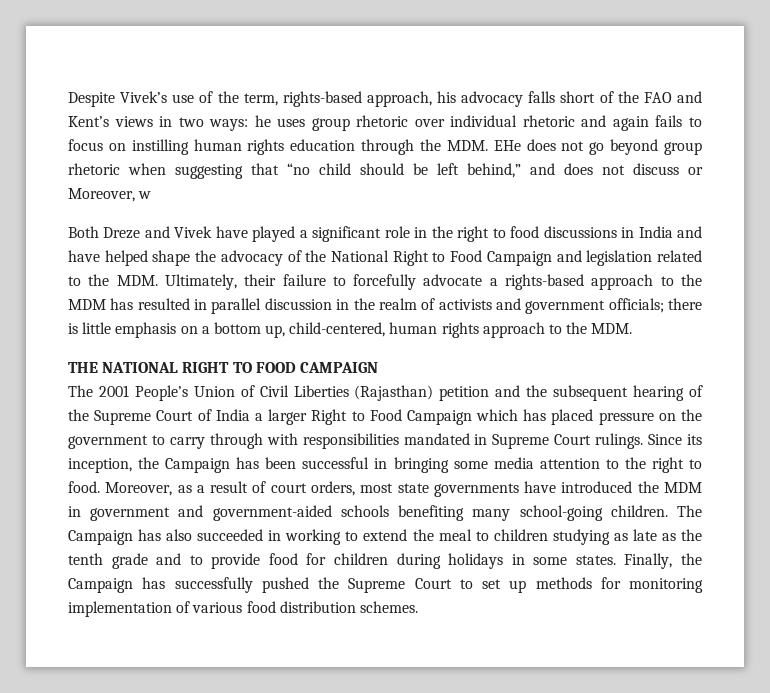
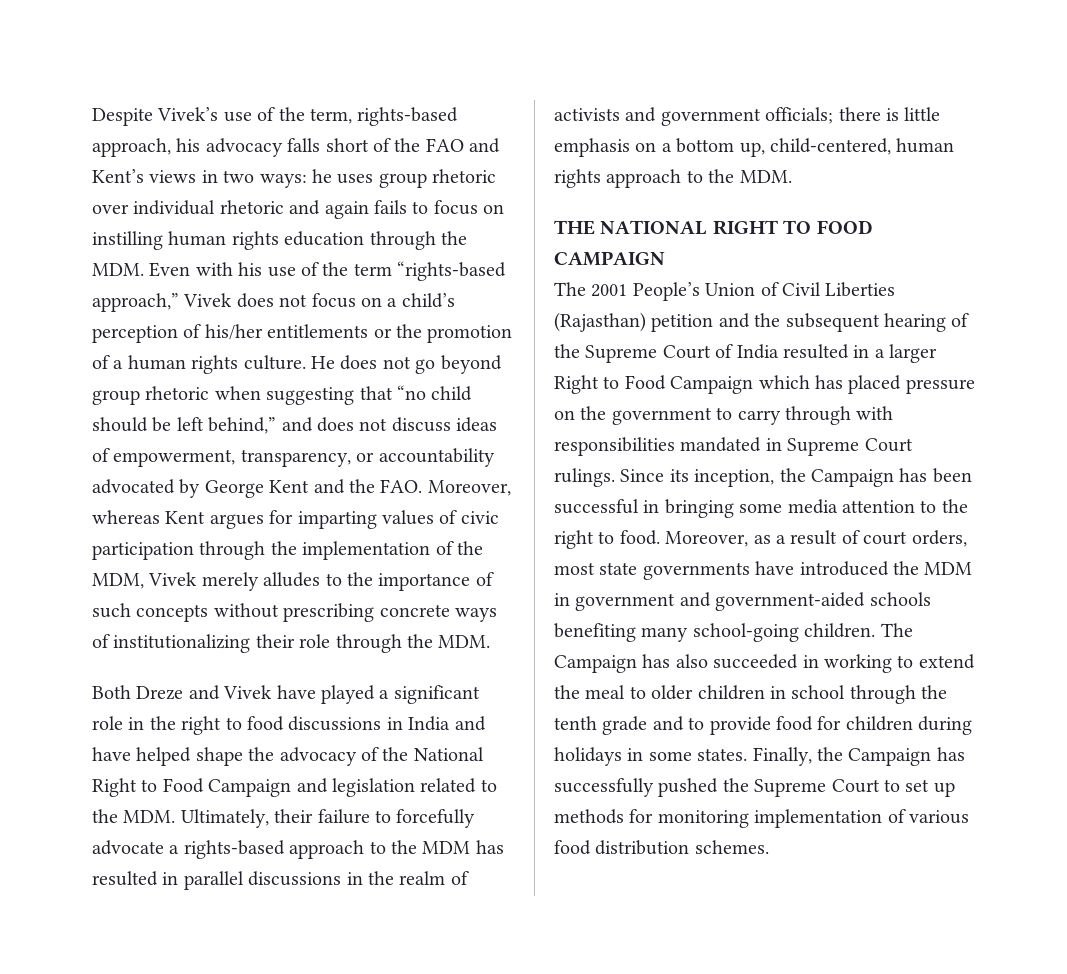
- Despite Vivek’s use of the term, rights-based approach, his advocacy falls short of the FAO and Kent’s views in two ways: he uses group rhetoric over individual rhetoric and again fails to focus on instilling human rights education through the MDM. EHe does not go beyond group rhetoric when suggesting that “no child should be left behind,” and does not discuss or Moreover, w
+ Despite Vivek’s use of the term, rights-based approach, his advocacy falls short of the FAO and Kent’s views in two ways: he uses group rhetoric over individual rhetoric and again fails to focus on instilling human rights education through the MDM. Even with his use of the term “rights-based approach,” Vivek does not focus on a child’s perception of his/her entitlements or the promotion of a human rights culture. He does not go beyond group rhetoric when suggesting that “no child should be left behind,” and does not discuss ideas of empowerment, transparency, or accountability advocated by George Kent and the FAO. Moreover, whereas Kent argues for imparting values of civic participation through the implementation of the MDM, Vivek merely alludes to the importance of such concepts without prescribing concrete ways of institutionalizing their role through the MDM.
- Both Dreze and Vivek have played a significant role in the right to food discussions in India and have helped shape the advocacy of the National Right to Food Campaign and legislation related to the MDM. Ultimately, their failure to forcefully advocate a rights-based approach to the MDM has resulted in parallel discussion in the realm of activists and government officials;
+ Both Dreze and Vivek have played a significant role in the right to food discussions in India and have helped shape the advocacy of the National Right to Food Campaign and legislation related to the MDM. Ultimately, their failure to forcefully advocate a rights-based approach to the MDM has resulted in parallel discussions in the realm of activists and government officials;
- The 2001 People’s Union of Civil Liberties (Rajasthan) petition and the subsequent hearing of the Supreme Court of India a larger Right to Food Campaign which has placed pressure on the government to carry through with responsibilities mandated in Supreme Court rulings.
+ The 2001 People’s Union of Civil Liberties (Rajasthan) petition and the subsequent hearing of the Supreme Court of India resulted in a larger Right to Food Campaign which has placed pressure on the government to carry through with responsibilities mandated in Supreme Court rulings.
- The Campaign has also succeeded in working to extend the meal to children studying as late as the tenth grade and to provide food for children during holidays in some states.
+ The Campaign has also succeeded in working to extend the meal to older children in school through the tenth grade and to provide food for children during holidays in some states.

